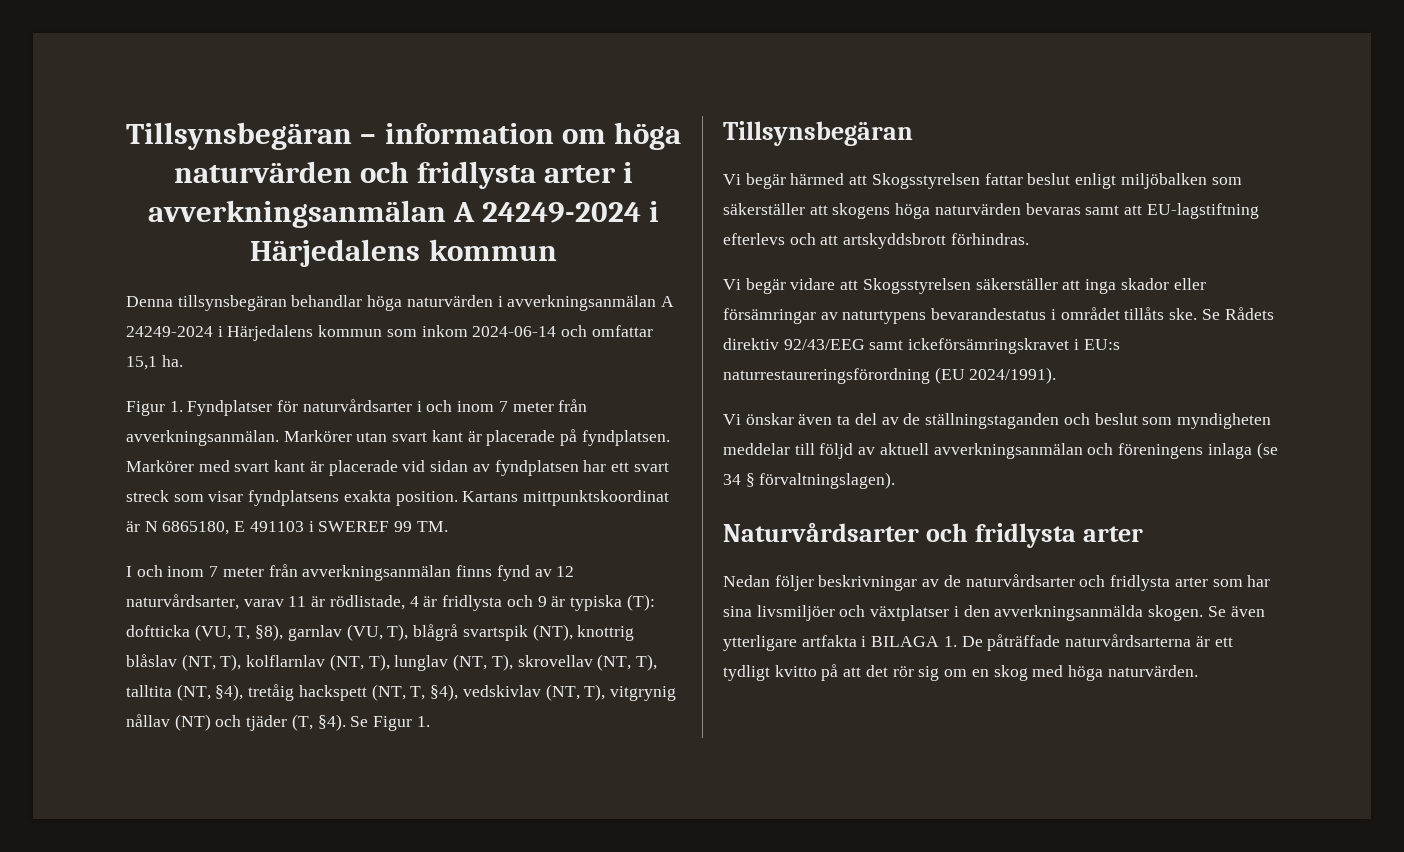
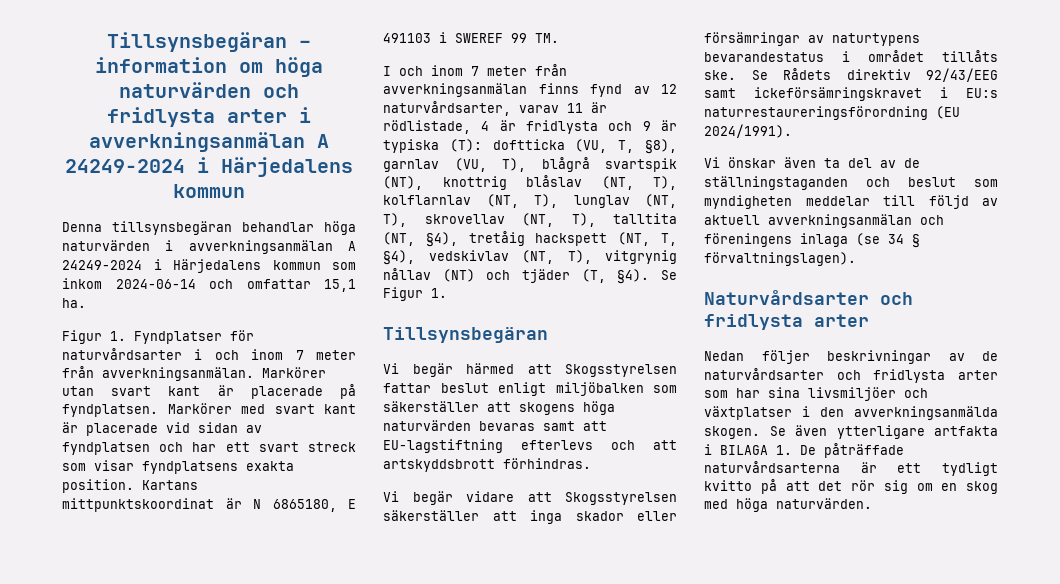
- Markörer med svart kant är placerade vid sidan av fyndplatsen har ett svart streck som visar fyndplatsens exakta position.
+ Markörer med svart kant är placerade vid sidan av fyndplatsen och har ett svart streck som visar fyndplatsens exakta position.

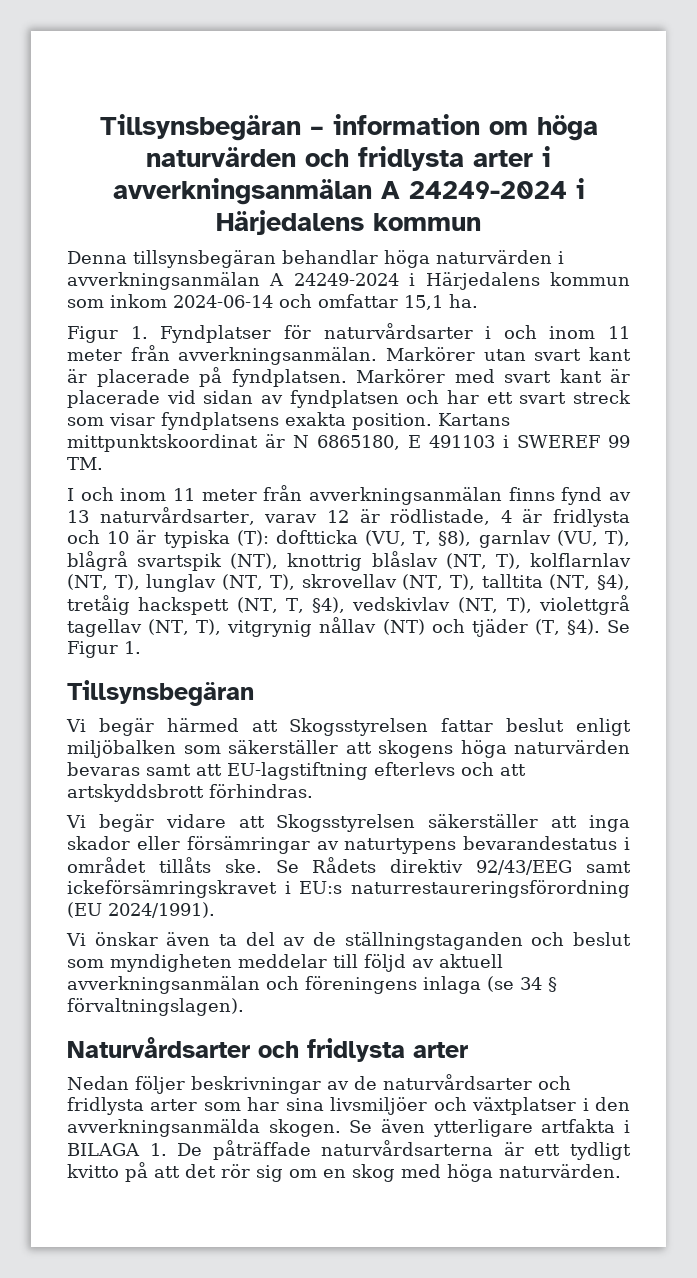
- Figur 1. Fyndplatser för naturvårdsarter i och inom 7 meter från avverkningsanmälan.
+ Figur 1. Fyndplatser för naturvårdsarter i och inom 11 meter från avverkningsanmälan.
- I och inom 7 meter från avverkningsanmälan finns fynd av 12 naturvårdsarter, varav 11 är rödlistade, 4 är fridlysta och 9 är typiska (T):
+ I och inom 11 meter från avverkningsanmälan finns fynd av 13 naturvårdsarter, varav 12 är rödlistade, 4 är fridlysta och 10 är typiska (T):
- doftticka (VU, T, §8), garnlav (VU, T), blågrå svartspik (NT), knottrig blåslav (NT, T), kolflarnlav (NT, T), lunglav (NT, T), skrovellav (NT, T), talltita (NT, §4), tretåig hackspett (NT, T, §4), vedskivlav (NT, T), vitgrynig nållav (NT) och tjäder (T, §4).
+ doftticka (VU, T, §8), garnlav (VU, T), blågrå svartspik (NT), knottrig blåslav (NT, T), kolflarnlav (NT, T), lunglav (NT, T), skrovellav (NT, T), talltita (NT, §4), tretåig hackspett (NT, T, §4), vedskivlav (NT, T), violettgrå tagellav (NT, T), vitgrynig nållav (NT) och tjäder (T, §4).

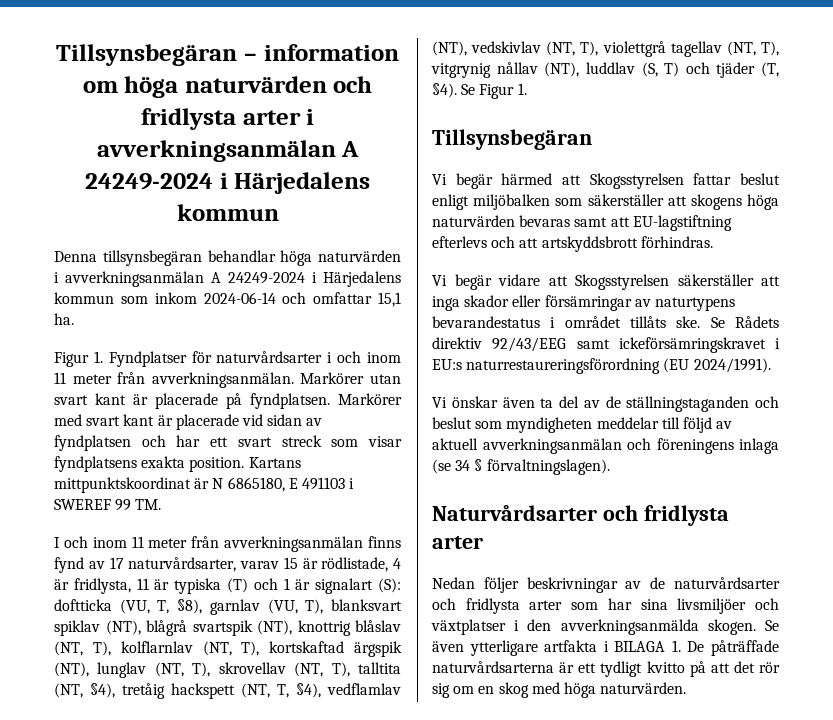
- I och inom 11 meter från avverkningsanmälan finns fynd av 13 naturvårdsarter, varav 12 är rödlistade, 4 är fridlysta och 10 är typiska (T): doftticka (VU, T, §8), garnlav (VU, T), blågrå svartspik (NT), knottrig blåslav (NT, T), kolflarnlav (NT, T), lunglav (NT, T), skrovellav (NT, T), talltita (NT, §4), tretåig hackspett (NT, T, §4), vedskivlav (NT, T), violettgrå tagellav (NT, T), vitgrynig nållav (NT) och tjäder (T, §4).
+ I och inom 11 meter från avverkningsanmälan finns fynd av 17 naturvårdsarter, varav 15 är rödlistade, 4 är fridlysta, 11 är typiska (T) och 1 är signalart (S): doftticka (VU, T, §8), garnlav (VU, T), blanksvart spiklav (NT), blågrå svartspik (NT), knottrig blåslav (NT, T), kolflarnlav (NT, T), kortskaftad ärgspik (NT), lunglav (NT, T), skrovellav (NT, T), talltita (NT, §4), tretåig hackspett (NT, T, §4), vedflamlav (NT), vedskivlav (NT, T), violettgrå tagellav (NT, T), vitgrynig nållav (NT), luddlav (S, T) och tjäder (T, §4).

